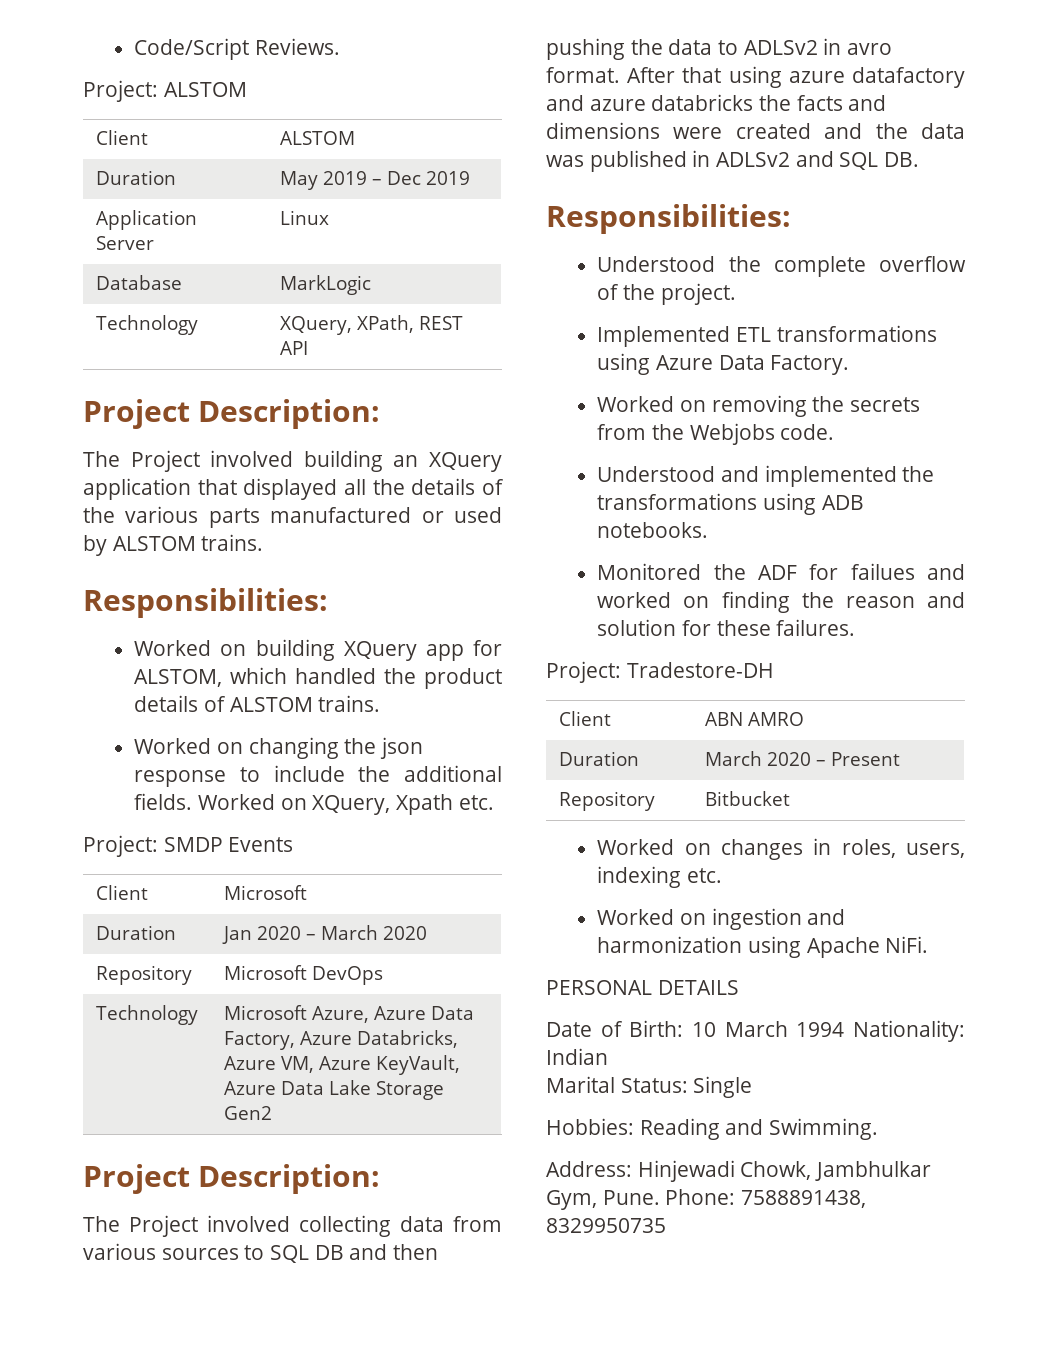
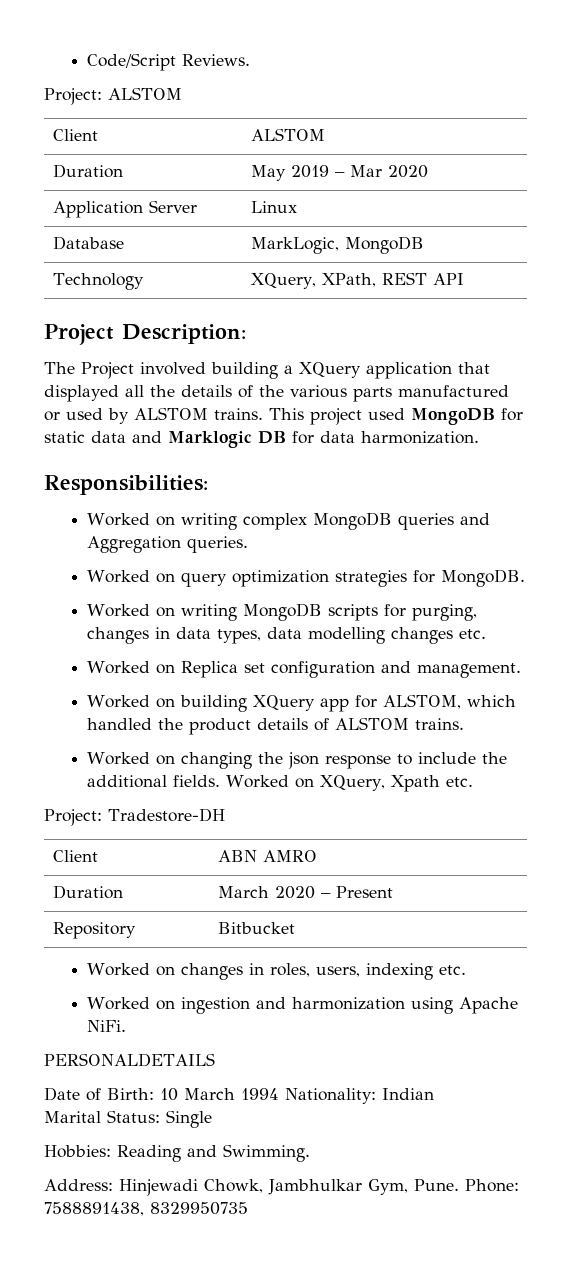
- Duration | May 2019 – Dec 2019
+ Duration | May 2019 – Mar 2020
- Database | MarkLogic
+ Database | MarkLogic, MongoDB
- The Project involved building an XQuery application that displayed all the details of the various parts manufactured or used by ALSTOM trains.
+ The Project involved building a XQuery application that displayed all the details of the various parts manufactured or used by ALSTOM trains. This project used MongoDB for static data and Marklogic DB for data harmonization.
  Responsibilities:
+ Worked on writing complex MongoDB queries and Aggregation queries.
+ Worked on query optimization strategies for MongoDB.
+ Worked on writing MongoDB scripts for purging, changes in data types, data modelling changes etc.
+ Worked on Replica set configuration and management.
- Project: SMDP Events
- Client | Microsoft
- Duration | Jan 2020 – March 2020
- Repository | Microsoft DevOps
- Technology | Microsoft Azure, Azure Data Factory, Azure Databricks, Azure VM, Azure KeyVault, Azure Data Lake Storage Gen2
- Project Description:
- The Project involved collecting data from various sources to SQL DB and then pushing the data to ADLSv2 in avro format. After that using azure datafactory and azure databricks the facts and dimensions were created and the data was published in ADLSv2 and SQL DB.
- Responsibilities:
- Understood the complete overflow of the project.
- Implemented ETL transformations using Azure Data Factory.
- Worked on removing the secrets from the Webjobs code.
- Understood and implemented the transformations using ADB notebooks.
- Monitored the ADF for failues and worked on finding the reason and solution for these failures.
- PERSONAL DETAILS
+ PERSONALDETAILS

